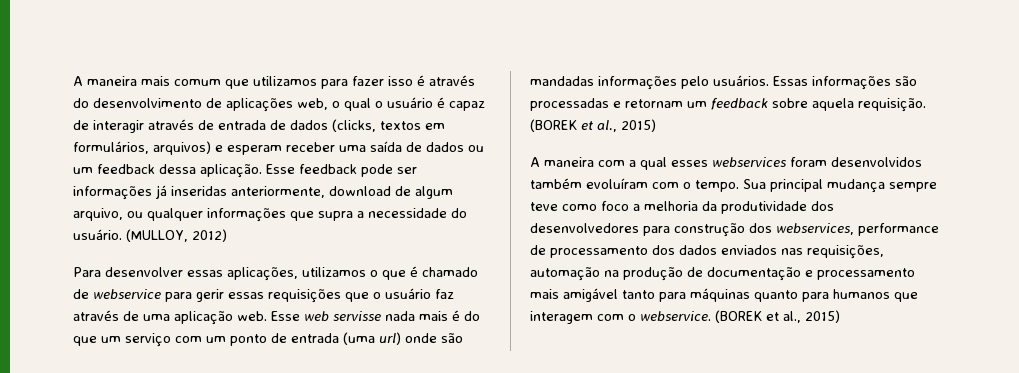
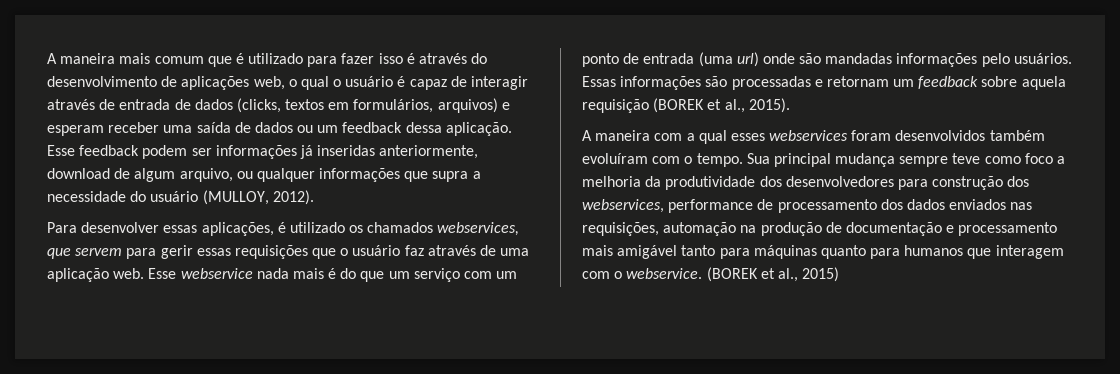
- A maneira mais comum que utilizamos para fazer isso é através do desenvolvimento de aplicações web, o qual o usuário é capaz de interagir através de entrada de dados (clicks, textos em formulários, arquivos) e esperam receber uma saída de dados ou um feedback dessa aplicação.
+ A maneira mais comum que é utilizado para fazer isso é através do desenvolvimento de aplicações web, o qual o usuário é capaz de interagir através de entrada de dados (clicks, textos em formulários, arquivos) e esperam receber uma saída de dados ou um feedback dessa aplicação.
- Esse feedback pode ser informações já inseridas anteriormente, download de algum arquivo, ou qualquer informações que supra a necessidade do usuário. (MULLOY, 2012)
+ Esse feedback podem ser informações já inseridas anteriormente, download de algum arquivo, ou qualquer informações que supra a necessidade do usuário (MULLOY, 2012).
- Para desenvolver essas aplicações, utilizamos o que é chamado de webservice para gerir essas requisições que o usuário faz através de uma aplicação web.
+ Para desenvolver essas aplicações, é utilizado os chamados webservices, que servem para gerir essas requisições que o usuário faz através de uma aplicação web.
- Esse web servisse nada mais é do que um serviço com um ponto de entrada (uma url) onde são mandadas informações pelo usuários.
+ Esse webservice nada mais é do que um serviço com um ponto de entrada (uma url) onde são mandadas informações pelo usuários.
- Essas informações são processadas e retornam um feedback sobre aquela requisição. (BOREK et al., 2015)
+ Essas informações são processadas e retornam um feedback sobre aquela requisição (BOREK et al., 2015).

